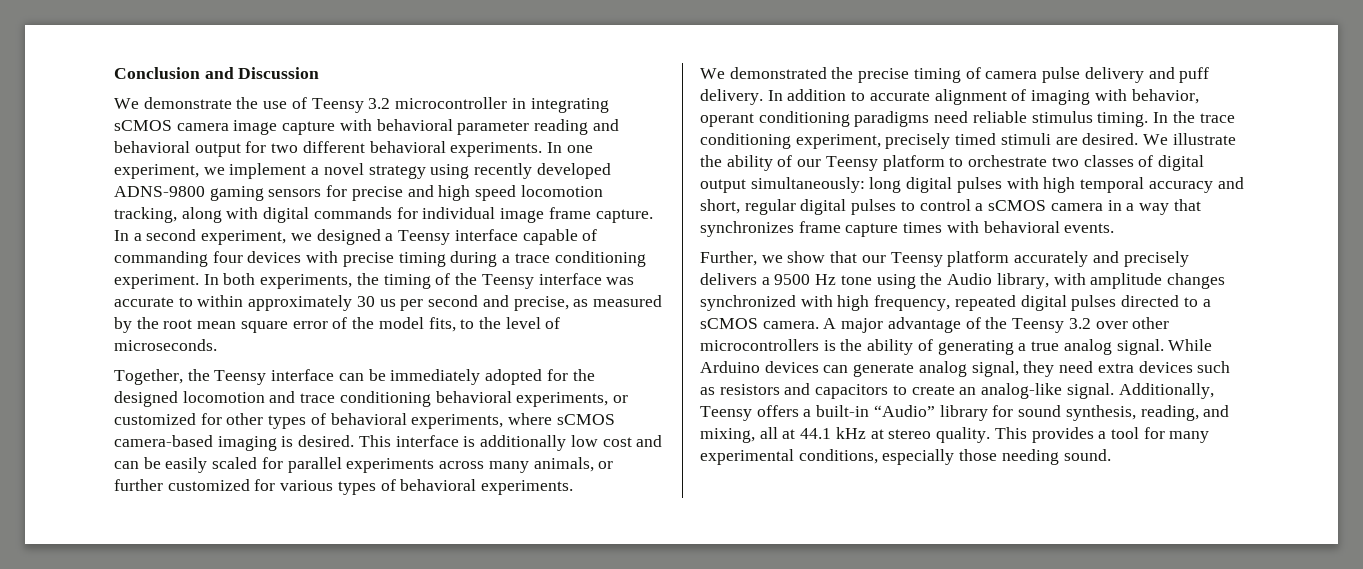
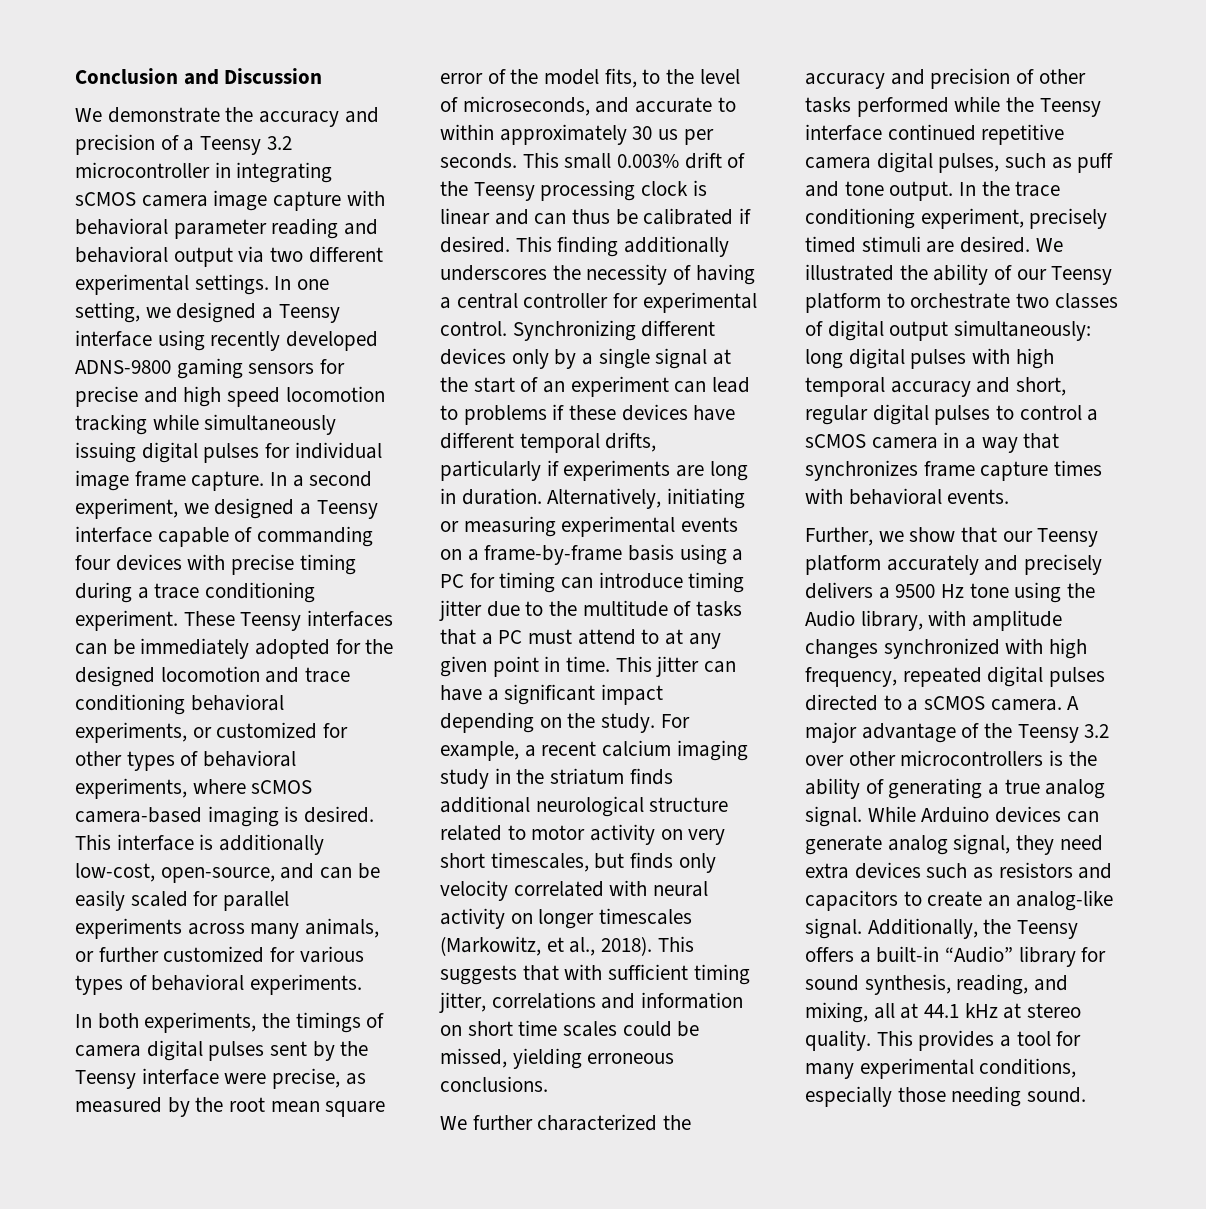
- We demonstrate the use of Teensy 3.2 microcontroller in integrating sCMOS camera image capture with behavioral parameter reading and behavioral output for two different behavioral experiments. In one experiment, we implement a novel strategy using recently developed ADNS-9800 gaming sensors for precise and high speed locomotion tracking, along with digital commands for individual image frame capture.
+ We demonstrate the accuracy and precision of a Teensy 3.2 microcontroller in integrating sCMOS camera image capture with behavioral parameter reading and behavioral output via two different experimental settings. In one setting, we designed a Teensy interface using recently developed ADNS-9800 gaming sensors for precise and high speed locomotion tracking while simultaneously issuing digital pulses for individual image frame capture.
- In both experiments, the timing of the Teensy interface was accurate to within approximately 30 us per second and precise, as measured by the root mean square error of the model fits, to the level of microseconds.
- Together, the Teensy interface can be immediately adopted for the designed locomotion and trace conditioning behavioral experiments, or customized for other types of behavioral experiments, where sCMOS camera-based imaging is desired.
+ These Teensy interfaces can be immediately adopted for the designed locomotion and trace conditioning behavioral experiments, or customized for other types of behavioral experiments, where sCMOS camera-based imaging is desired.
- This interface is additionally low cost and can be easily scaled for parallel experiments across many animals, or further customized for various types of behavioral experiments.
+ This interface is additionally low-cost, open-source, and can be easily scaled for parallel experiments across many animals, or further customized for various types of behavioral experiments.
- We demonstrated the precise timing of camera pulse delivery and puff delivery. In addition to accurate alignment of imaging with behavior, operant conditioning paradigms need reliable stimulus timing.
+ In both experiments, the timings of camera digital pulses sent by the Teensy interface were precise, as measured by the root mean square error of the model fits, to the level of microseconds, and accurate to within approximately 30 us per seconds. This small 0.003% drift of the Teensy processing clock is linear and can thus be calibrated if desired. This finding additionally underscores the necessity of having a central controller for experimental control. Synchronizing different devices only by a single signal at the start of an experiment can lead to problems if these devices have different temporal drifts, particularly if experiments are long in duration. Alternatively, initiating or measuring experimental events on a frame-by-frame basis using a PC for timing can introduce timing jitter due to the multitude of tasks that a PC must attend to at any given point in time. This jitter can have a significant impact depending on the study. For example, a recent calcium imaging study in the striatum finds additional neurological structure related to motor activity on very short timescales, but finds only velocity correlated with neural activity on longer timescales (Markowitz, et al., 2018). This suggests that with sufficient timing jitter, correlations and information on short time scales could be missed, yielding erroneous conclusions.
+ We further characterized the accuracy and precision of other tasks performed while the Teensy interface continued repetitive camera digital pulses, such as puff and tone output.
- We illustrate the ability of our Teensy platform to orchestrate two classes of digital output simultaneously: long digital pulses with high temporal accuracy and short, regular digital pulses to control a sCMOS camera in a way that synchronizes frame capture times with behavioral events.
+ We illustrated the ability of our Teensy platform to orchestrate two classes of digital output simultaneously: long digital pulses with high temporal accuracy and short, regular digital pulses to control a sCMOS camera in a way that synchronizes frame capture times with behavioral events.
- Additionally, Teensy offers a built-in “Audio” library for sound synthesis, reading, and mixing, all at 44.1 kHz at stereo quality.
+ Additionally, the Teensy offers a built-in “Audio” library for sound synthesis, reading, and mixing, all at 44.1 kHz at stereo quality.

